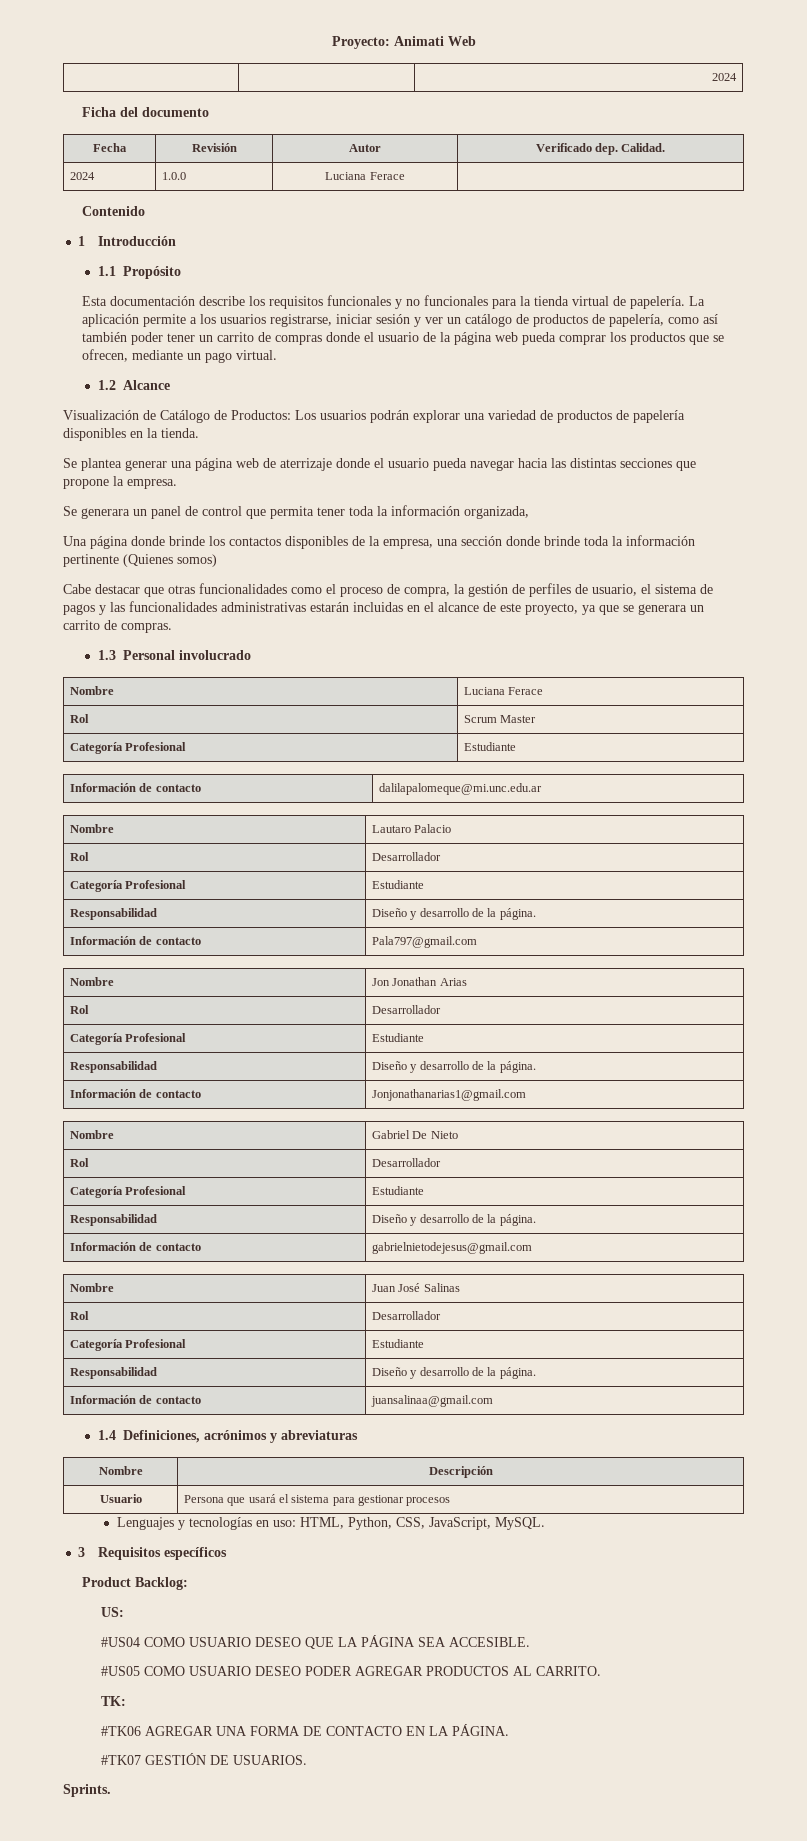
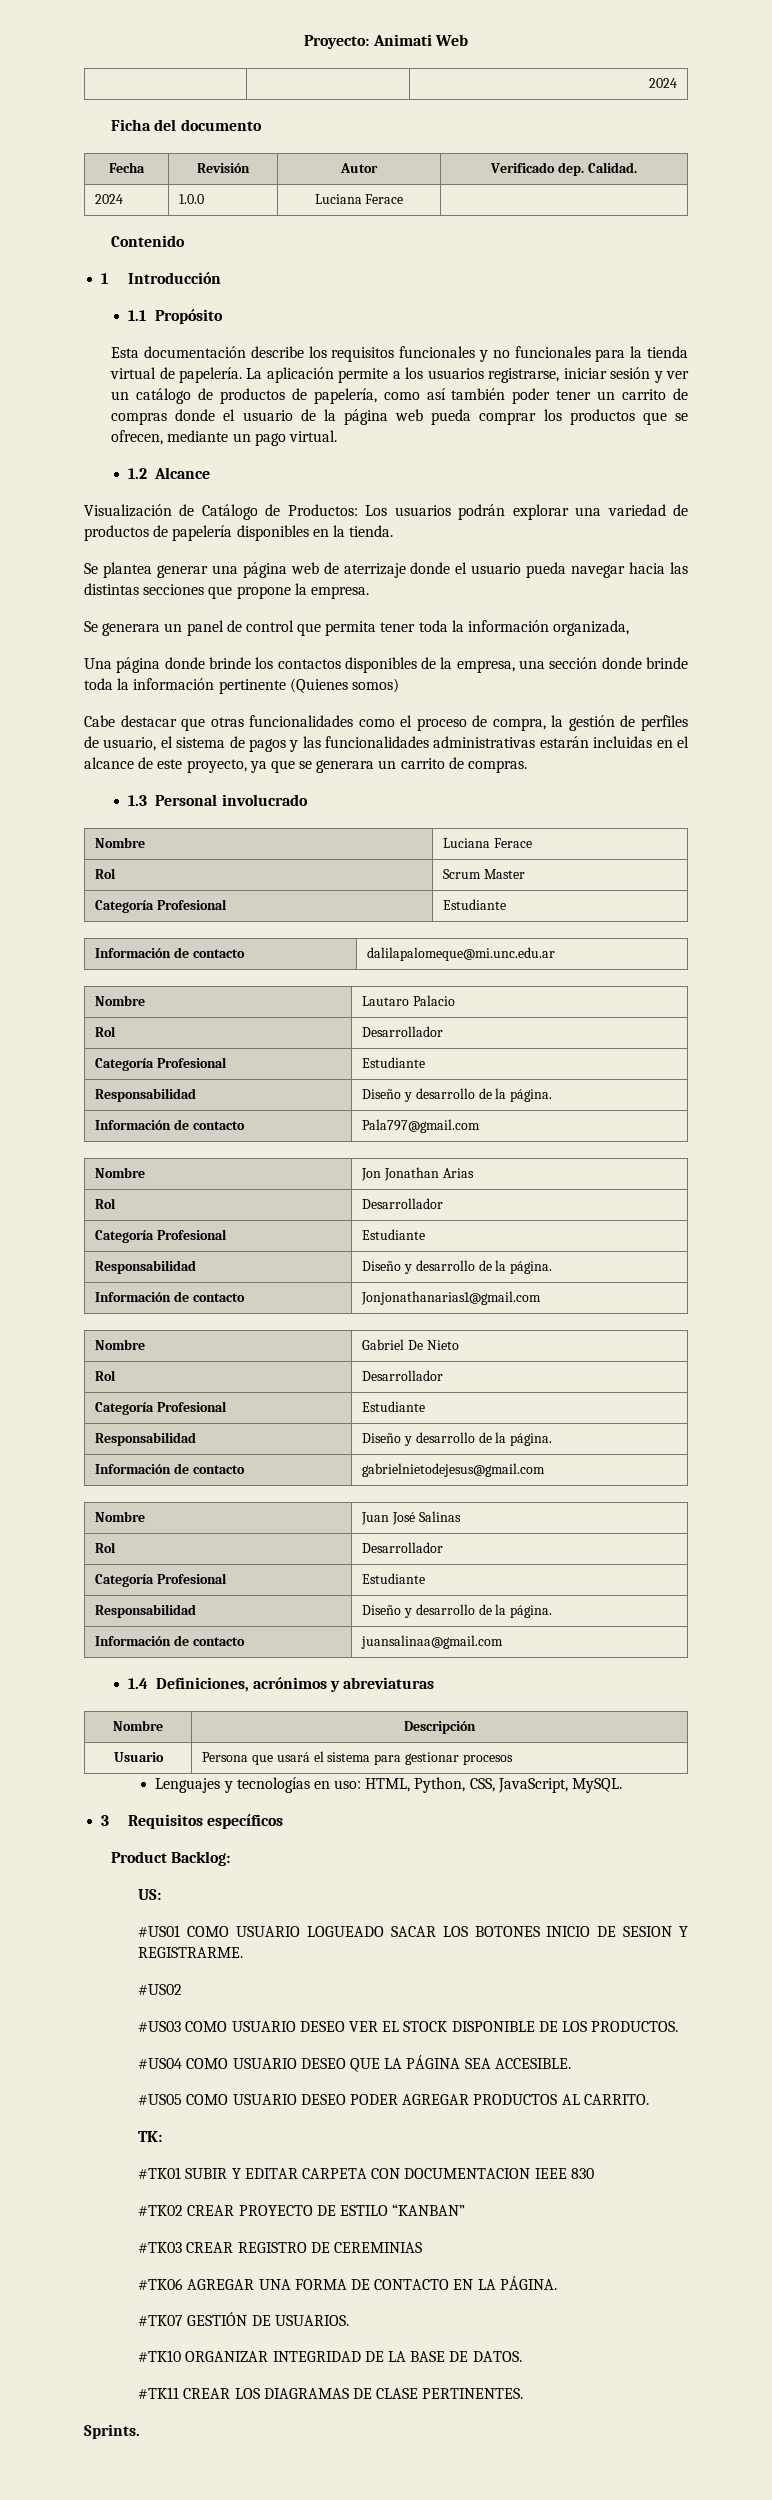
+ #US01 COMO USUARIO LOGUEADO SACAR LOS BOTONES INICIO DE SESION Y REGISTRARME.
+ #US02
+ #US03 COMO USUARIO DESEO VER EL STOCK DISPONIBLE DE LOS PRODUCTOS.
+ #TK01 SUBIR Y EDITAR CARPETA CON DOCUMENTACION IEEE 830
+ #TK02 CREAR PROYECTO DE ESTILO “KANBAN”
+ #TK03 CREAR REGISTRO DE CEREMINIAS
+ #TK10 ORGANIZAR INTEGRIDAD DE LA BASE DE DATOS.
+ #TK11 CREAR LOS DIAGRAMAS DE CLASE PERTINENTES.

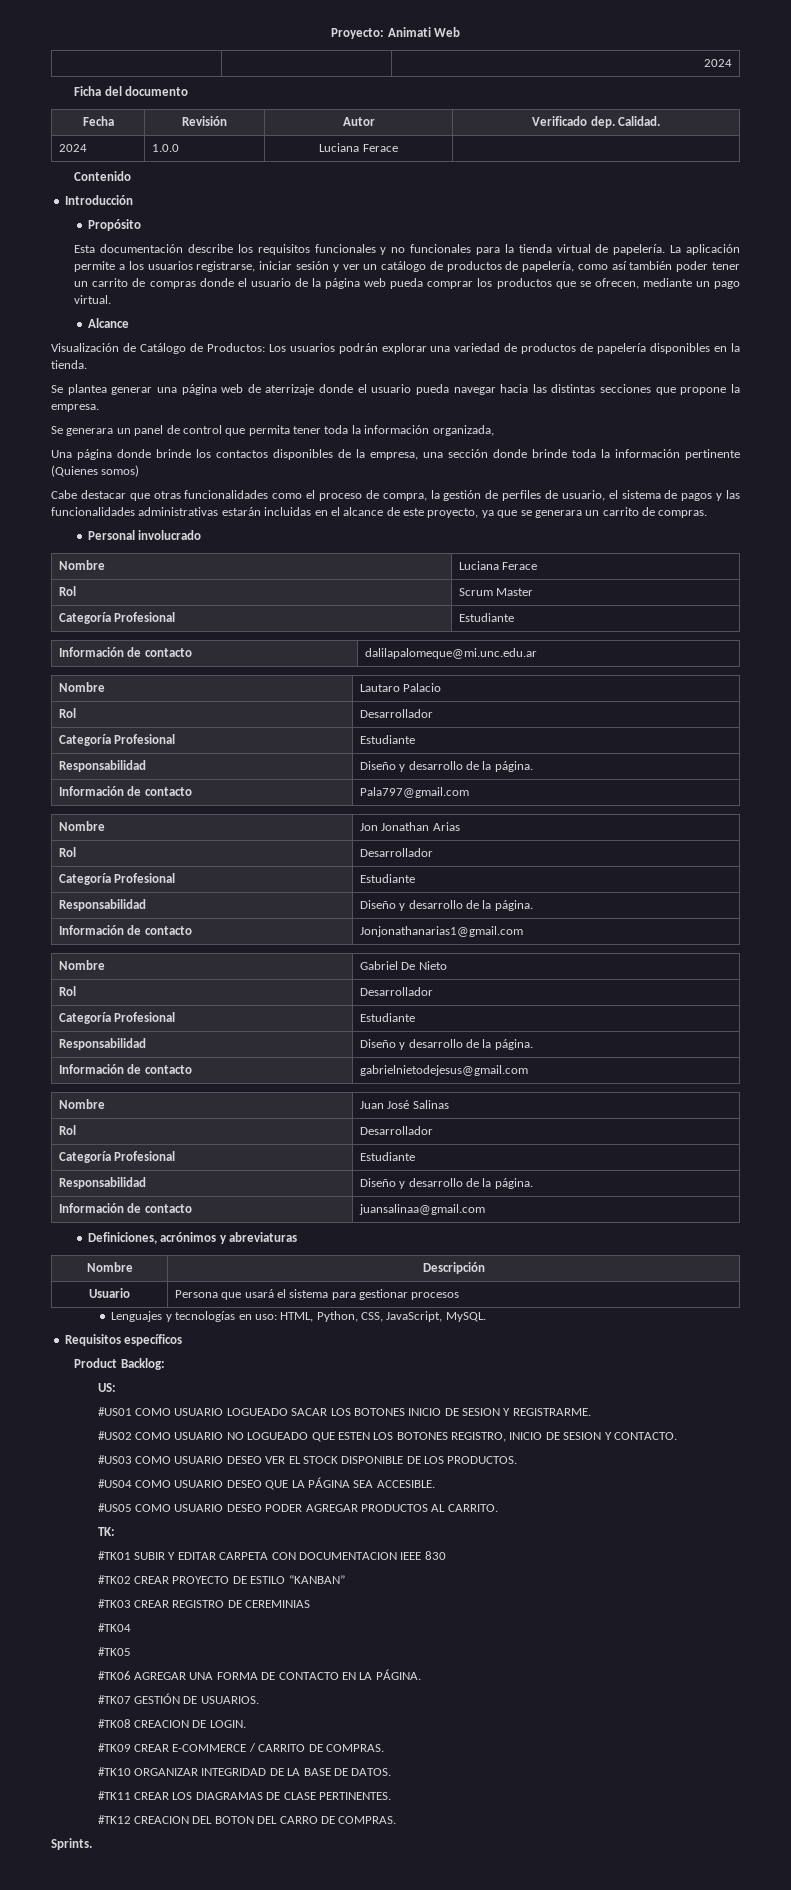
- 1 Introducción
+ Introducción
- 1.1 Propósito
+ Propósito
- 1.2 Alcance
+ Alcance
- 1.3 Personal involucrado
+ Personal involucrado
- 1.4 Definiciones, acrónimos y abreviaturas
+ Definiciones, acrónimos y abreviaturas
- 3 Requisitos específicos
+ Requisitos específicos
- #US02
+ #US02 COMO USUARIO NO LOGUEADO QUE ESTEN LOS BOTONES REGISTRO, INICIO DE SESION Y CONTACTO.
+ #TK04
+ #TK05
+ #TK08 CREACION DE LOGIN.
+ #TK09 CREAR E-COMMERCE / CARRITO DE COMPRAS.
+ #TK12 CREACION DEL BOTON DEL CARRO DE COMPRAS.

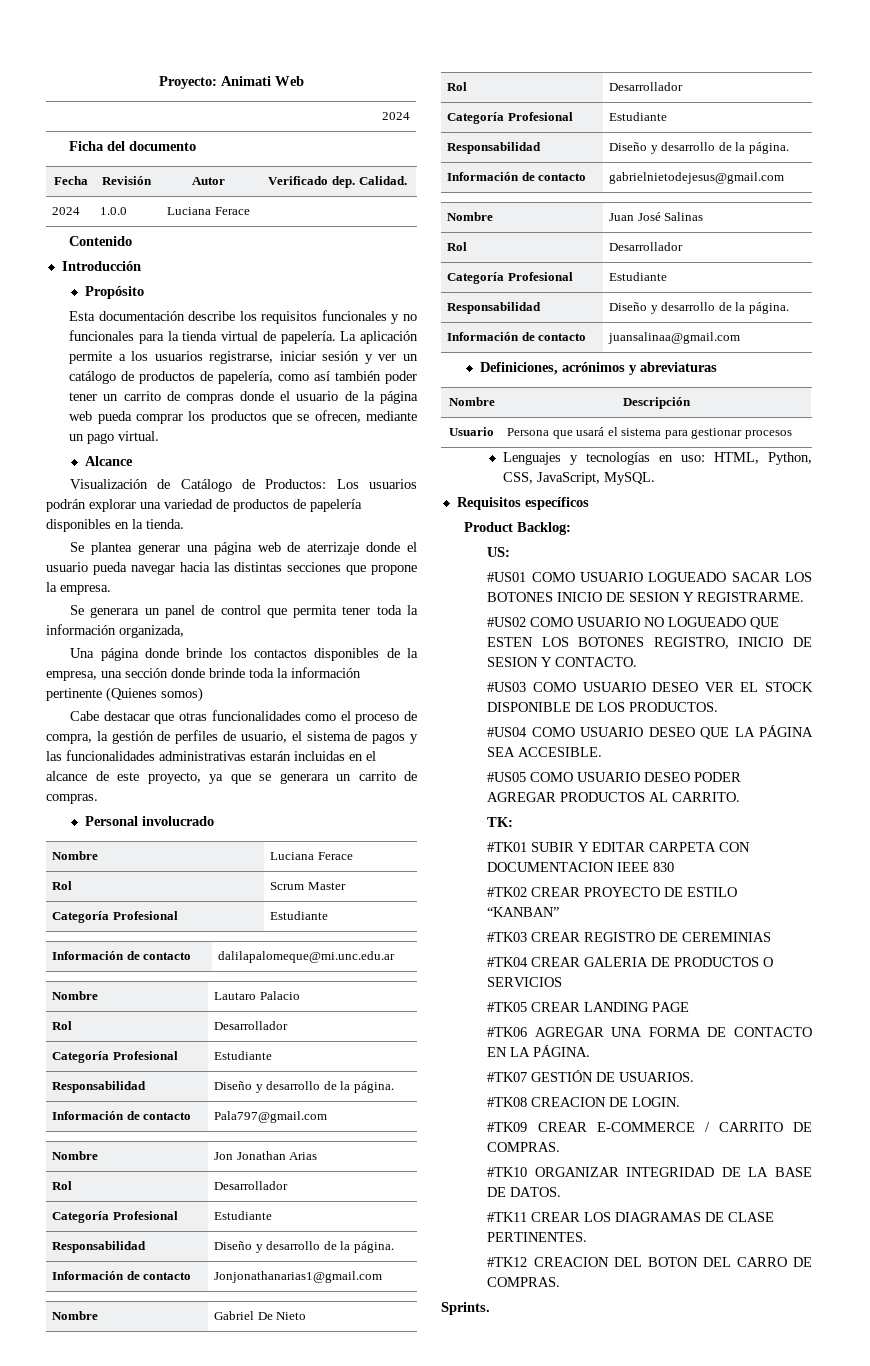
- #TK04
- #TK05
+ #TK04 CREAR GALERIA DE PRODUCTOS O SERVICIOS
+ #TK05 CREAR LANDING PAGE

